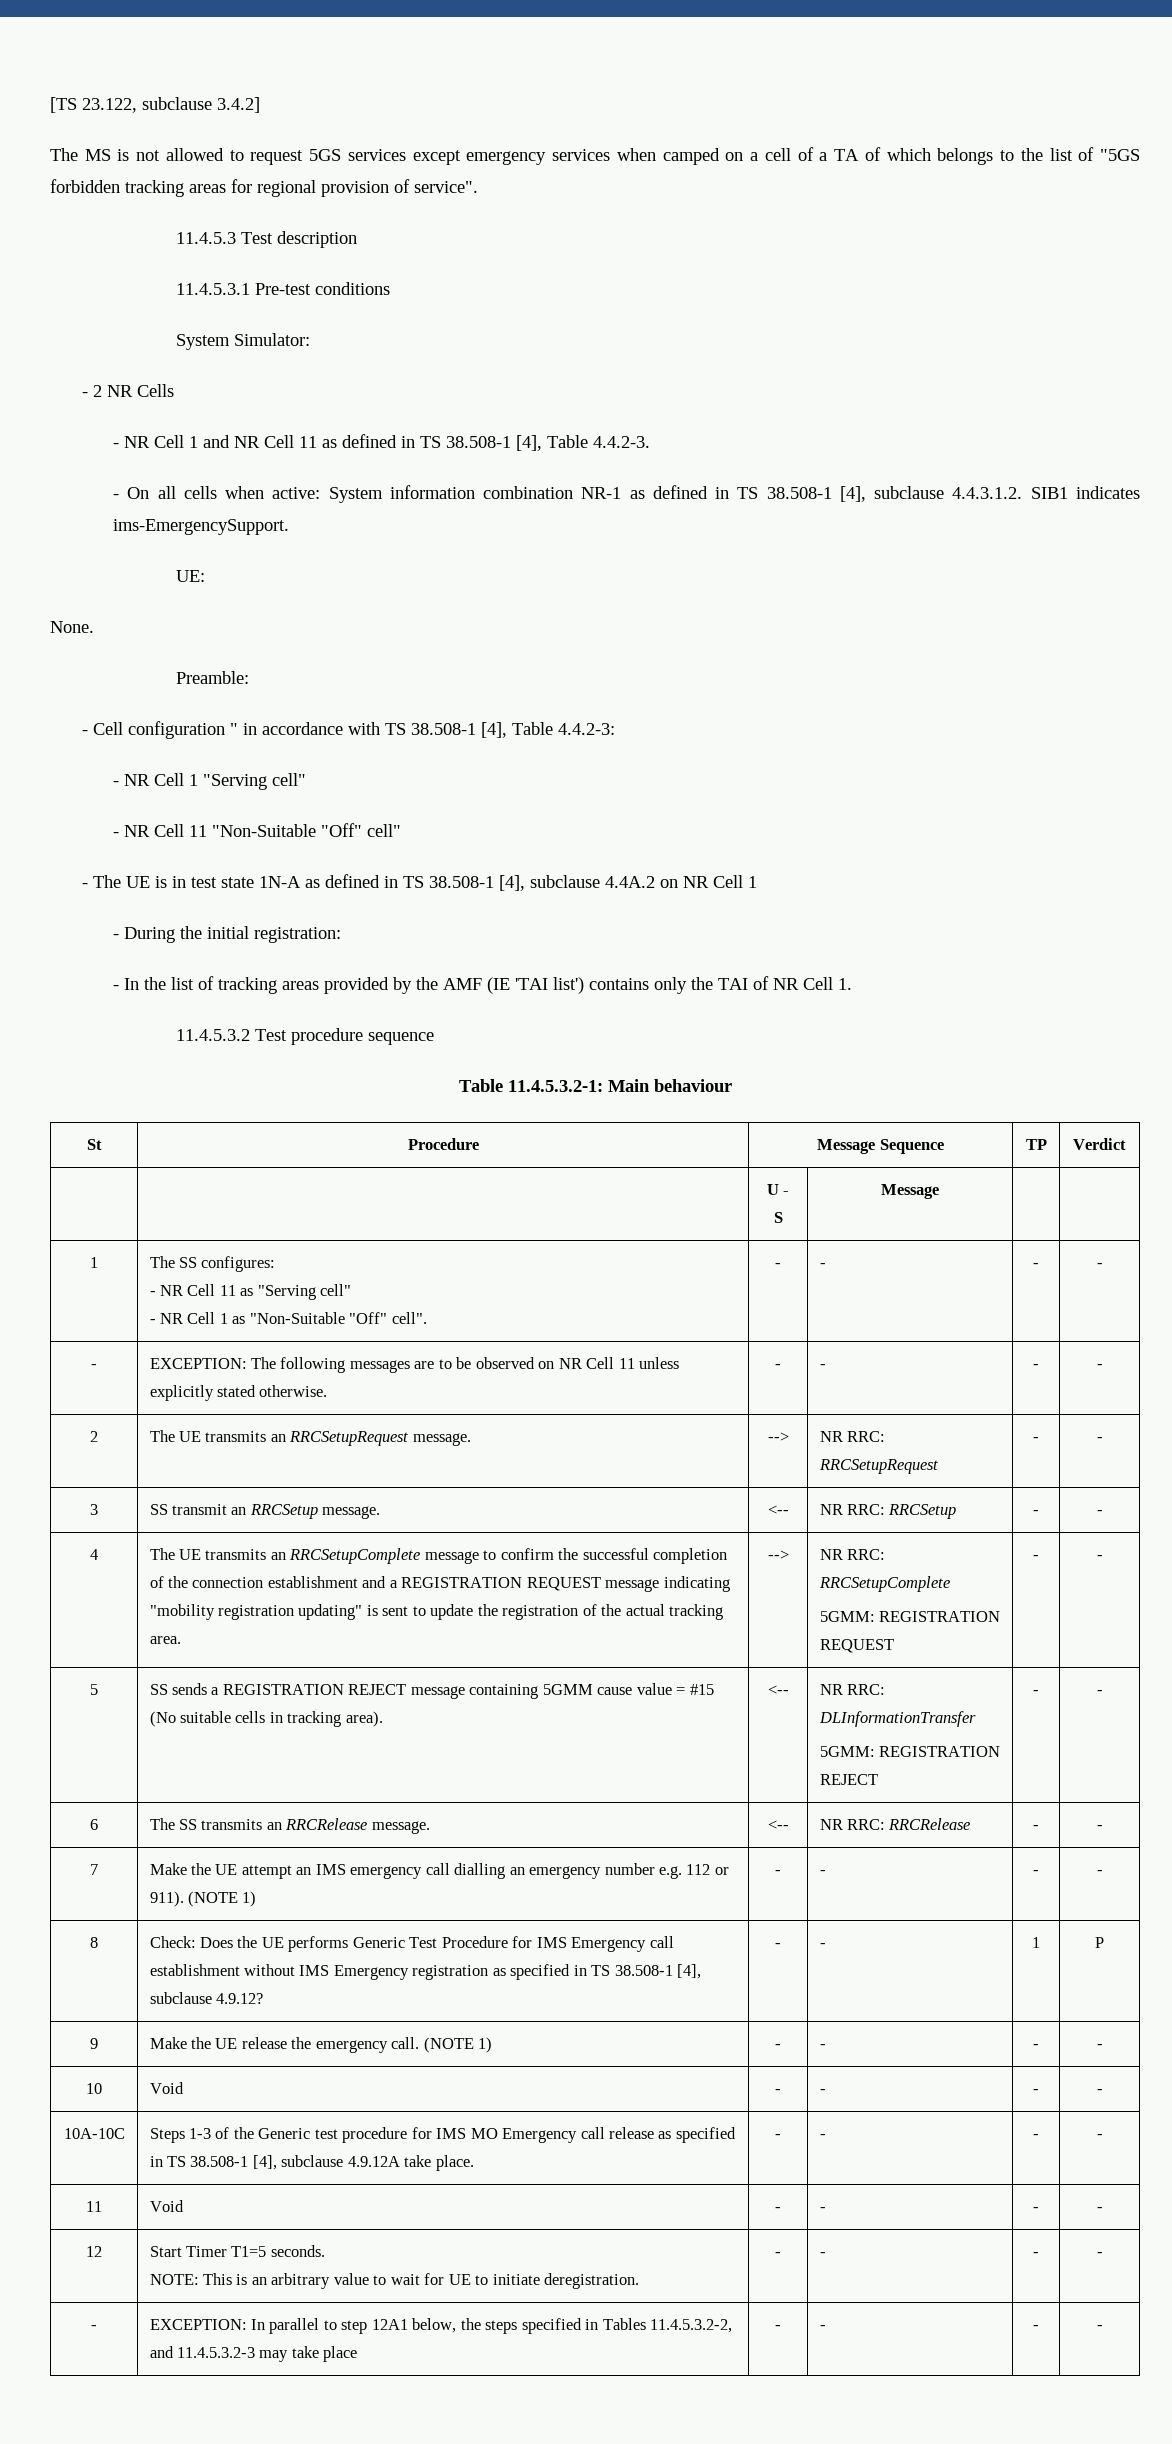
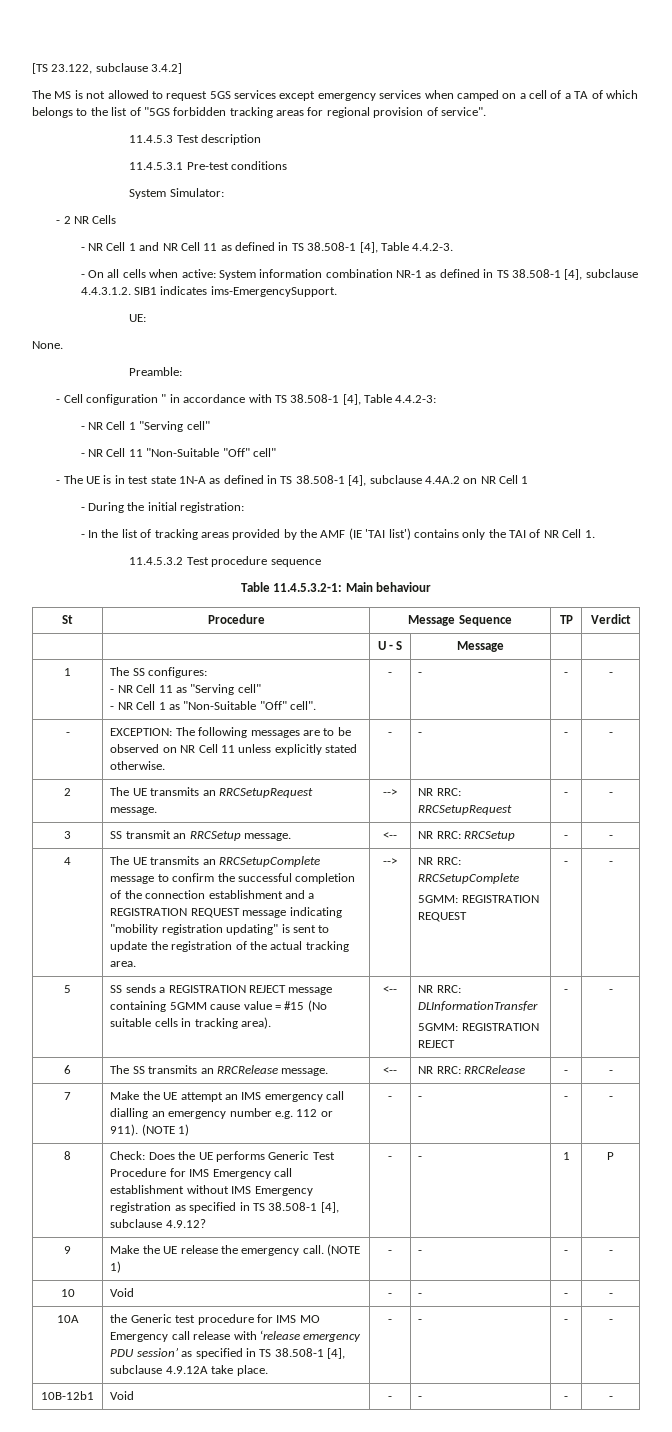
- 10A-10C | Steps 1-3 of the Generic test procedure for IMS MO Emergency call release as specified in TS 38.508-1 [4], subclause 4.9.12A take place. | - | - | - | -
+ 10A | the Generic test procedure for IMS MO Emergency call release with ‘release emergency PDU session’ as specified in TS 38.508-1 [4], subclause 4.9.12A take place. | - | - | - | -
- 11 | Void | - | - | - | -
- 12 | Start Timer T1=5 seconds.
- NOTE: This is an arbitrary value to wait for UE to initiate deregistration. | - | - | - | -
- - | EXCEPTION: In parallel to step 12A1 below, the steps specified in Tables 11.4.5.3.2-2, and 11.4.5.3.2-3 may take place | - | - | - | -
+ 10B-12b1 | Void | - | - | - | -

